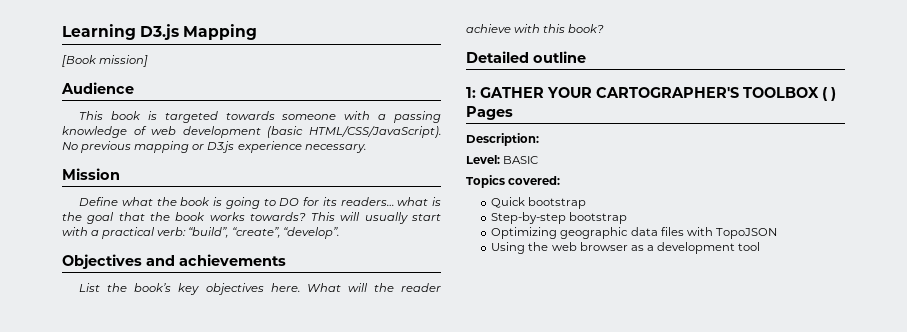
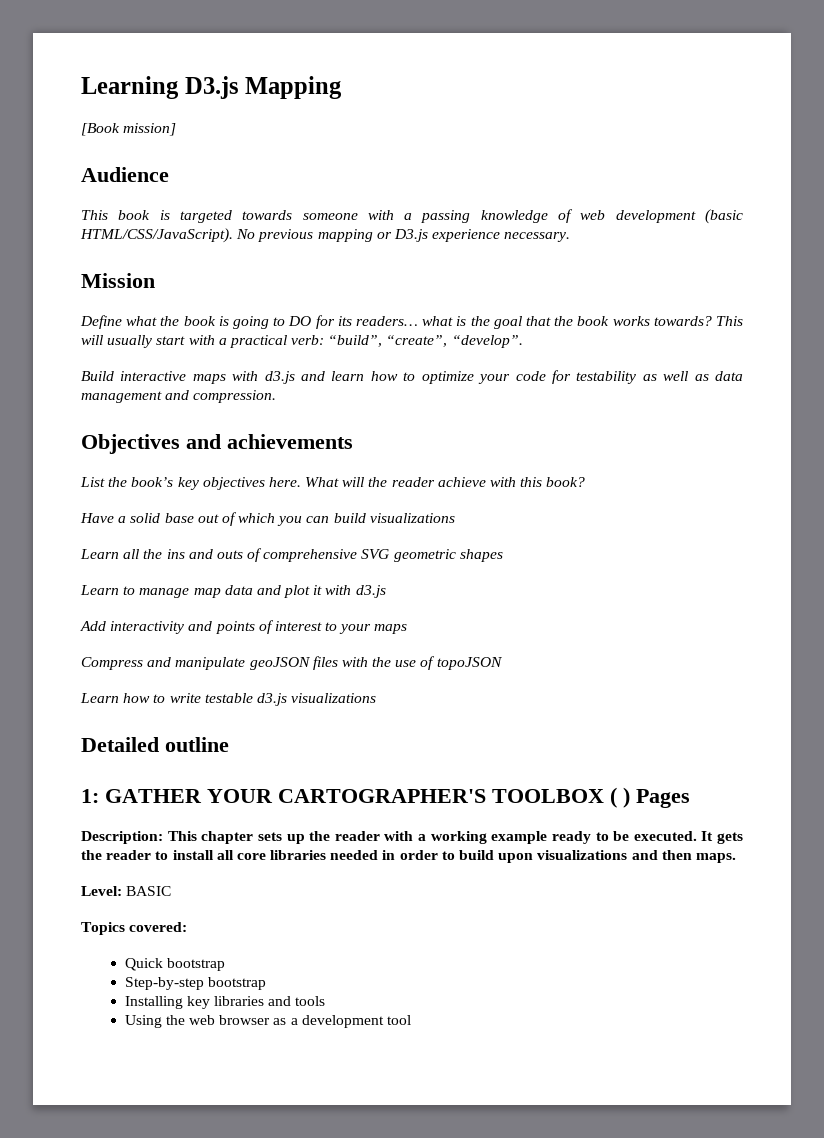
+ Build interactive maps with d3.js and learn how to optimize your code for testability as well as data management and compression.
+ Have a solid base out of which you can build visualizations
+ Learn all the ins and outs of comprehensive SVG geometric shapes
+ Learn to manage map data and plot it with d3.js
+ Add interactivity and points of interest to your maps
+ Compress and manipulate geoJSON files with the use of topoJSON
+ Learn how to write testable d3.js visualizations
- Description:
+ Description: This chapter sets up the reader with a working example ready to be executed. It gets the reader to install all core libraries needed in order to build upon visualizations and then maps.
- Optimizing geographic data files with TopoJSON
+ Installing key libraries and tools

